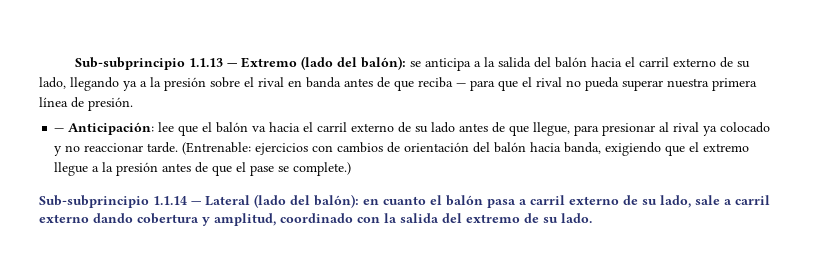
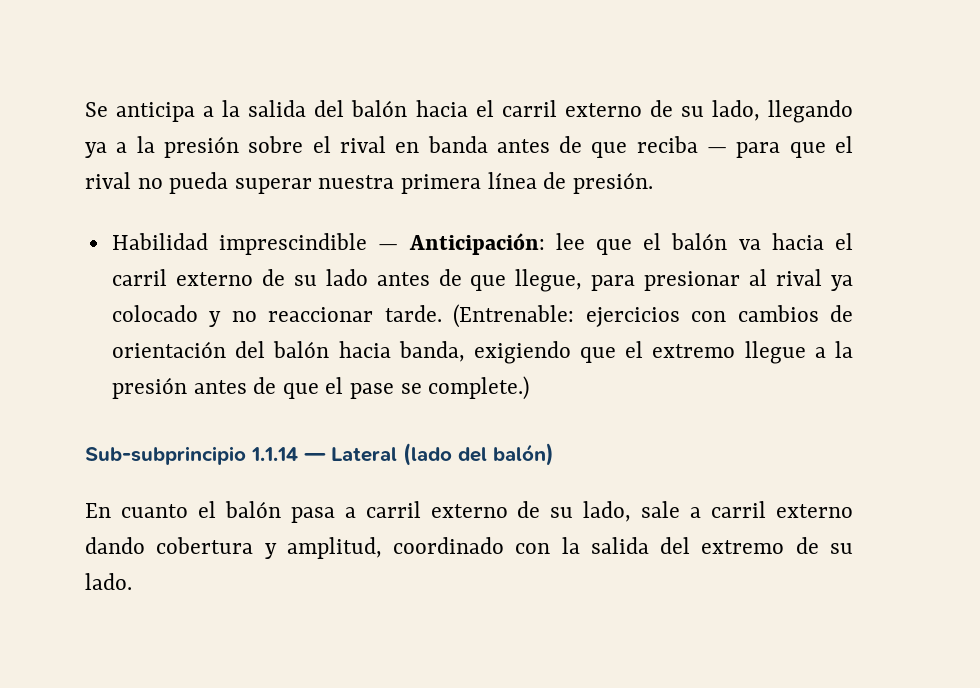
- Sub-subprincipio 1.1.13 — Extremo (lado del balón): se anticipa a la salida del balón hacia el carril externo de su lado, llegando ya a la presión sobre el rival en banda antes de que reciba — para que el rival no pueda superar nuestra primera línea de presión.
+ Se anticipa a la salida del balón hacia el carril externo de su lado, llegando ya a la presión sobre el rival en banda antes de que reciba — para que el rival no pueda superar nuestra primera línea de presión.
- — Anticipación: lee que el balón va hacia el carril externo de su lado antes de que llegue, para presionar al rival ya colocado y no reaccionar tarde.
+ Habilidad imprescindible — Anticipación: lee que el balón va hacia el carril externo de su lado antes de que llegue, para presionar al rival ya colocado y no reaccionar tarde.
- Sub-subprincipio 1.1.14 — Lateral (lado del balón): en cuanto el balón pasa a carril externo de su lado, sale a carril externo dando cobertura y amplitud, coordinado con la salida del extremo de su lado.
+ Sub-subprincipio 1.1.14 — Lateral (lado del balón)
+ En cuanto el balón pasa a carril externo de su lado, sale a carril externo dando cobertura y amplitud, coordinado con la salida del extremo de su lado.

